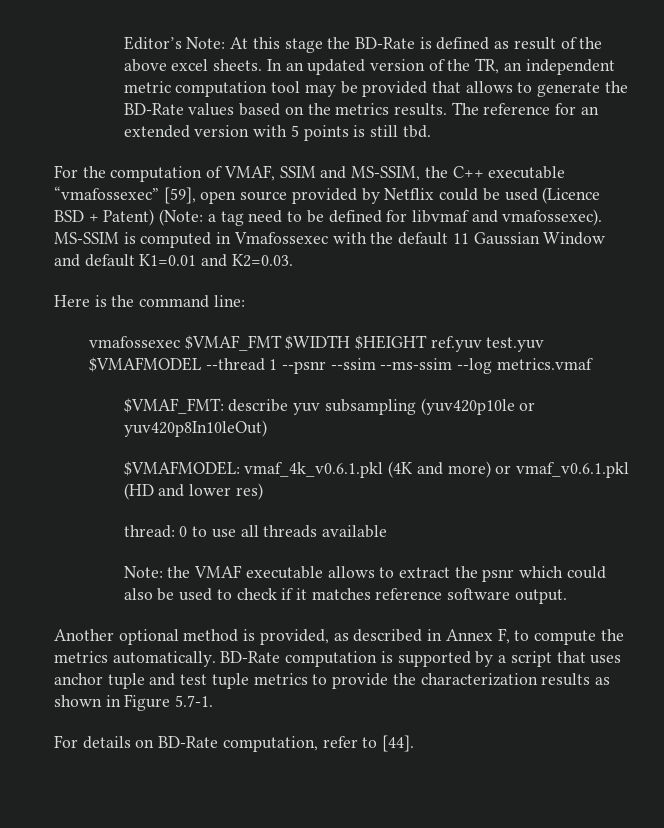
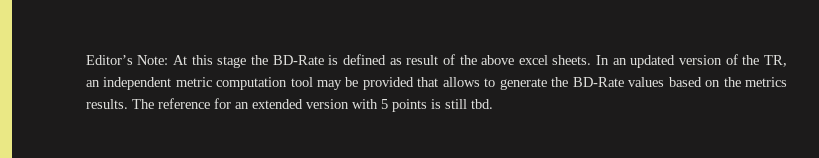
- For the computation of VMAF, SSIM and MS-SSIM, the C++ executable “vmafossexec” [59], open source provided by Netflix could be used (Licence BSD + Patent) (Note: a tag need to be defined for libvmaf and vmafossexec). MS-SSIM is computed in Vmafossexec with the default 11 Gaussian Window and default K1=0.01 and K2=0.03.
- Here is the command line:
- vmafossexec $VMAF_FMT $WIDTH $HEIGHT ref.yuv test.yuv $VMAFMODEL --thread 1 --psnr --ssim --ms-ssim --log metrics.vmaf
- $VMAF_FMT: describe yuv subsampling (yuv420p10le or yuv420p8In10leOut)
- $VMAFMODEL: vmaf_4k_v0.6.1.pkl (4K and more) or vmaf_v0.6.1.pkl (HD and lower res)
- thread: 0 to use all threads available
- Note: the VMAF executable allows to extract the psnr which could also be used to check if it matches reference software output.
- Another optional method is provided, as described in Annex F, to compute the metrics automatically. BD-Rate computation is supported by a script that uses anchor tuple and test tuple metrics to provide the characterization results as shown in Figure 5.7-1.
- For details on BD-Rate computation, refer to [44].

